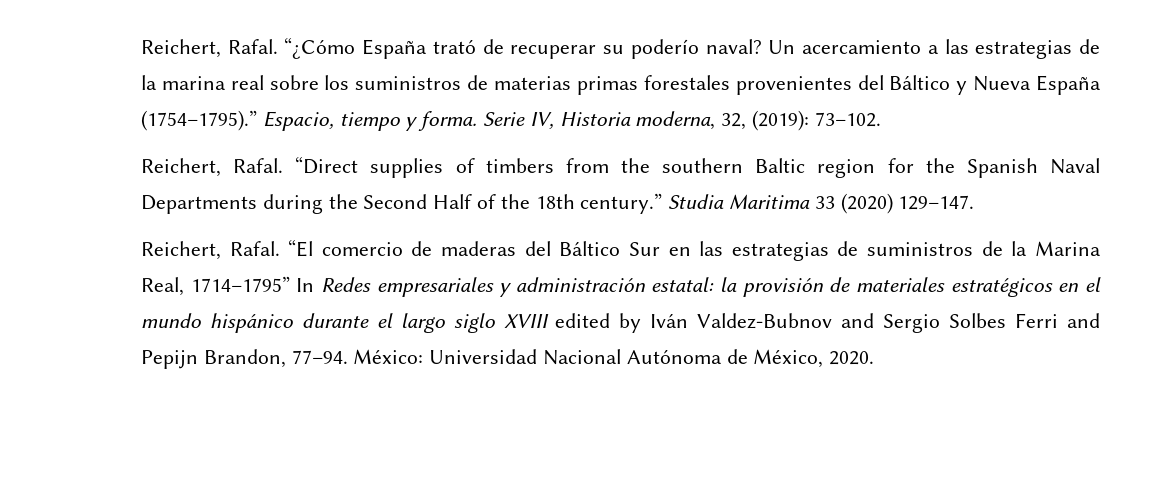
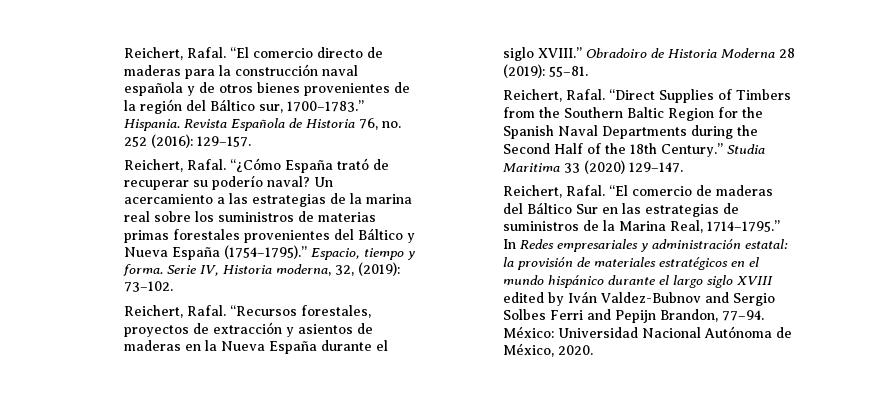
+ Reichert, Rafal. “El comercio directo de maderas para la construcción naval española y de otros bienes provenientes de la región del Báltico sur, 1700–1783.” Hispania. Revista Española de Historia 76, no. 252 (2016): 129–157.
- “Direct supplies of timbers from the southern Baltic region for the Spanish Naval Departments during the Second Half of the 18th century.”
+ “Recursos forestales, proyectos de extracción y asientos de maderas en la Nueva España durante el siglo XVIII.” Obradoiro de Historia Moderna 28 (2019): 55–81.
+ Reichert, Rafal. “Direct Supplies of Timbers from the Southern Baltic Region for the Spanish Naval Departments during the Second Half of the 18th Century.”
- “El comercio de maderas del Báltico Sur en las estrategias de suministros de la Marina Real, 1714–1795” In Redes empresariales y administración estatal: la provisión de materiales estratégicos en el mundo hispánico durante el largo siglo XVIII edited by Iván Valdez-Bubnov and Sergio Solbes Ferri and Pepijn Brandon, 77–94.
+ “El comercio de maderas del Báltico Sur en las estrategias de suministros de la Marina Real, 1714–1795.” In Redes empresariales y administración estatal: la provisión de materiales estratégicos en el mundo hispánico durante el largo siglo XVIII edited by Iván Valdez-Bubnov and Sergio Solbes Ferri and Pepijn Brandon, 77–94.

